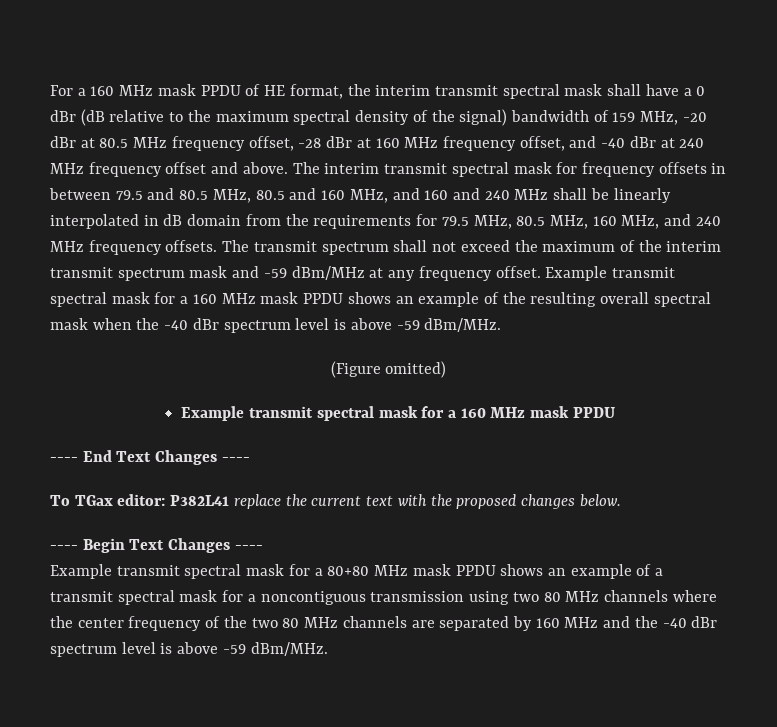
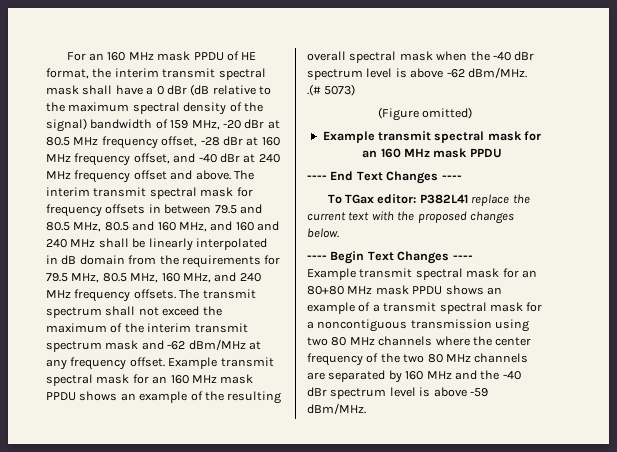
- For a 160 MHz mask PPDU of HE format, the interim transmit spectral mask shall have a 0 dBr (dB relative to the maximum spectral density of the signal) bandwidth of 159 MHz, -20 dBr at 80.5 MHz frequency offset, -28 dBr at 160 MHz frequency offset, and -40 dBr at 240 MHz frequency offset and above.
+ For an 160 MHz mask PPDU of HE format, the interim transmit spectral mask shall have a 0 dBr (dB relative to the maximum spectral density of the signal) bandwidth of 159 MHz, -20 dBr at 80.5 MHz frequency offset, -28 dBr at 160 MHz frequency offset, and -40 dBr at 240 MHz frequency offset and above.
- The transmit spectrum shall not exceed the maximum of the interim transmit spectrum mask and -59 dBm/MHz at any frequency offset.
+ The transmit spectrum shall not exceed the maximum of the interim transmit spectrum mask and -62 dBm/MHz at any frequency offset.
- Example transmit spectral mask for a 160 MHz mask PPDU shows an example of the resulting overall spectral mask when the -40 dBr spectrum level is above -59 dBm/MHz.
+ Example transmit spectral mask for an 160 MHz mask PPDU shows an example of the resulting overall spectral mask when the -40 dBr spectrum level is above -62 dBm/MHz. .(# 5073)
  (Figure omitted)
- Example transmit spectral mask for a 160 MHz mask PPDU
+ Example transmit spectral mask for an 160 MHz mask PPDU
- Example transmit spectral mask for a 80+80 MHz mask PPDU shows an example of a transmit spectral mask for a noncontiguous transmission using two 80 MHz channels where the center frequency of the two 80 MHz channels are separated by 160 MHz and the -40 dBr spectrum level is above -59 dBm/MHz.
+ Example transmit spectral mask for an 80+80 MHz mask PPDU shows an example of a transmit spectral mask for a noncontiguous transmission using two 80 MHz channels where the center frequency of the two 80 MHz channels are separated by 160 MHz and the -40 dBr spectrum level is above -59 dBm/MHz.

